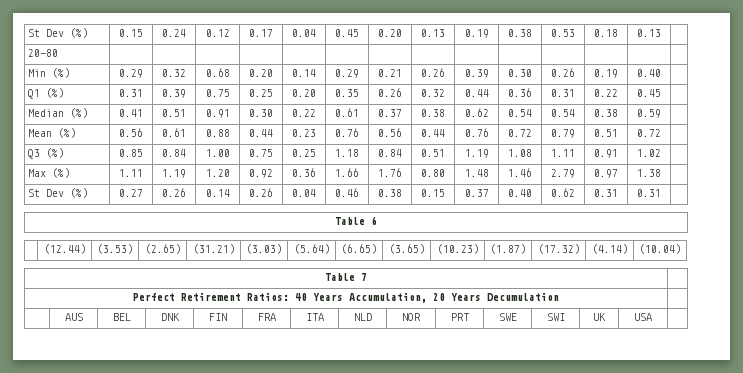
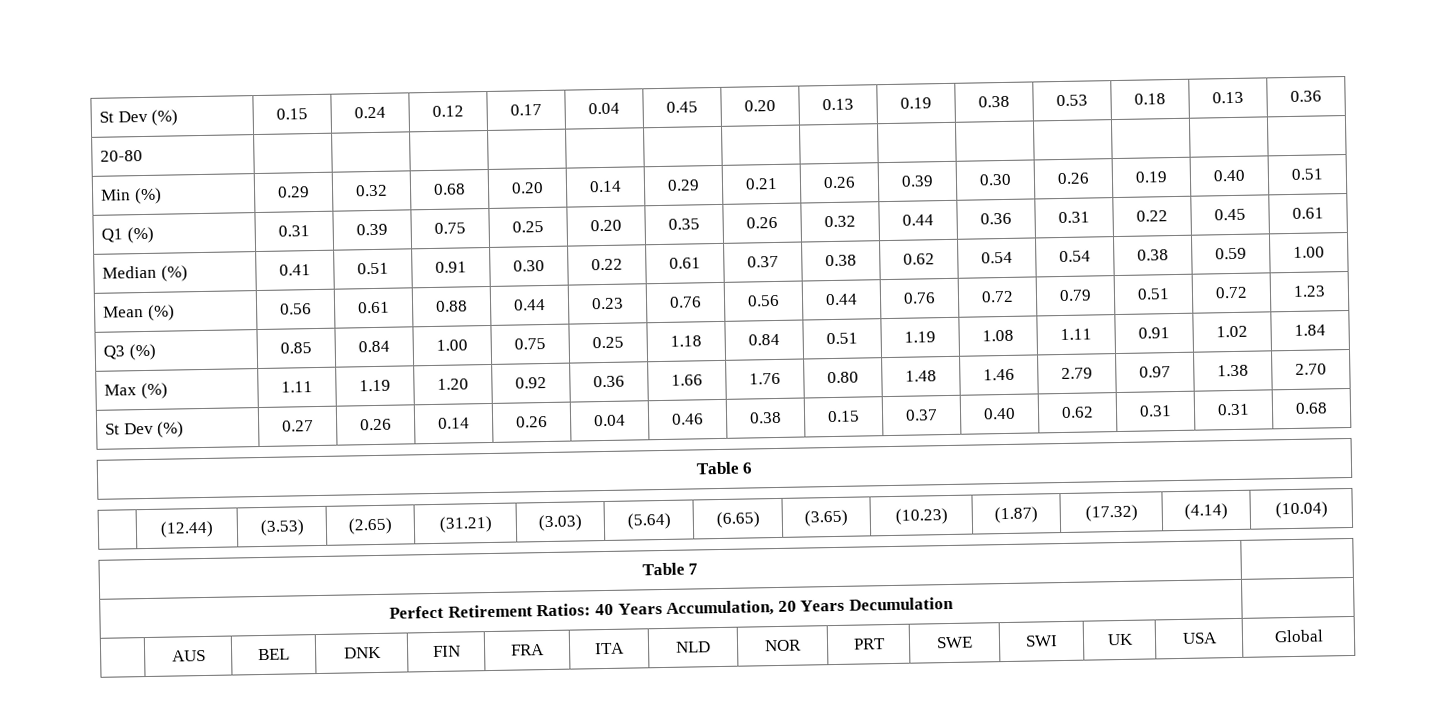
- St Dev (%) | 0.15 | 0.24 | 0.12 | 0.17 | 0.04 | 0.45 | 0.20 | 0.13 | 0.19 | 0.38 | 0.53 | 0.18 | 0.13 |
+ St Dev (%) | 0.15 | 0.24 | 0.12 | 0.17 | 0.04 | 0.45 | 0.20 | 0.13 | 0.19 | 0.38 | 0.53 | 0.18 | 0.13 | 0.36
- Min (%) | 0.29 | 0.32 | 0.68 | 0.20 | 0.14 | 0.29 | 0.21 | 0.26 | 0.39 | 0.30 | 0.26 | 0.19 | 0.40 |
+ Min (%) | 0.29 | 0.32 | 0.68 | 0.20 | 0.14 | 0.29 | 0.21 | 0.26 | 0.39 | 0.30 | 0.26 | 0.19 | 0.40 | 0.51
- Q1 (%) | 0.31 | 0.39 | 0.75 | 0.25 | 0.20 | 0.35 | 0.26 | 0.32 | 0.44 | 0.36 | 0.31 | 0.22 | 0.45 |
+ Q1 (%) | 0.31 | 0.39 | 0.75 | 0.25 | 0.20 | 0.35 | 0.26 | 0.32 | 0.44 | 0.36 | 0.31 | 0.22 | 0.45 | 0.61
- Median (%) | 0.41 | 0.51 | 0.91 | 0.30 | 0.22 | 0.61 | 0.37 | 0.38 | 0.62 | 0.54 | 0.54 | 0.38 | 0.59 |
+ Median (%) | 0.41 | 0.51 | 0.91 | 0.30 | 0.22 | 0.61 | 0.37 | 0.38 | 0.62 | 0.54 | 0.54 | 0.38 | 0.59 | 1.00
- Mean (%) | 0.56 | 0.61 | 0.88 | 0.44 | 0.23 | 0.76 | 0.56 | 0.44 | 0.76 | 0.72 | 0.79 | 0.51 | 0.72 |
+ Mean (%) | 0.56 | 0.61 | 0.88 | 0.44 | 0.23 | 0.76 | 0.56 | 0.44 | 0.76 | 0.72 | 0.79 | 0.51 | 0.72 | 1.23
- Q3 (%) | 0.85 | 0.84 | 1.00 | 0.75 | 0.25 | 1.18 | 0.84 | 0.51 | 1.19 | 1.08 | 1.11 | 0.91 | 1.02 |
+ Q3 (%) | 0.85 | 0.84 | 1.00 | 0.75 | 0.25 | 1.18 | 0.84 | 0.51 | 1.19 | 1.08 | 1.11 | 0.91 | 1.02 | 1.84
- Max (%) | 1.11 | 1.19 | 1.20 | 0.92 | 0.36 | 1.66 | 1.76 | 0.80 | 1.48 | 1.46 | 2.79 | 0.97 | 1.38 |
+ Max (%) | 1.11 | 1.19 | 1.20 | 0.92 | 0.36 | 1.66 | 1.76 | 0.80 | 1.48 | 1.46 | 2.79 | 0.97 | 1.38 | 2.70
- St Dev (%) | 0.27 | 0.26 | 0.14 | 0.26 | 0.04 | 0.46 | 0.38 | 0.15 | 0.37 | 0.40 | 0.62 | 0.31 | 0.31 |
+ St Dev (%) | 0.27 | 0.26 | 0.14 | 0.26 | 0.04 | 0.46 | 0.38 | 0.15 | 0.37 | 0.40 | 0.62 | 0.31 | 0.31 | 0.68
- | AUS | BEL | DNK | FIN | FRA | ITA | NLD | NOR | PRT | SWE | SWI | UK | USA |
+ | AUS | BEL | DNK | FIN | FRA | ITA | NLD | NOR | PRT | SWE | SWI | UK | USA | Global

